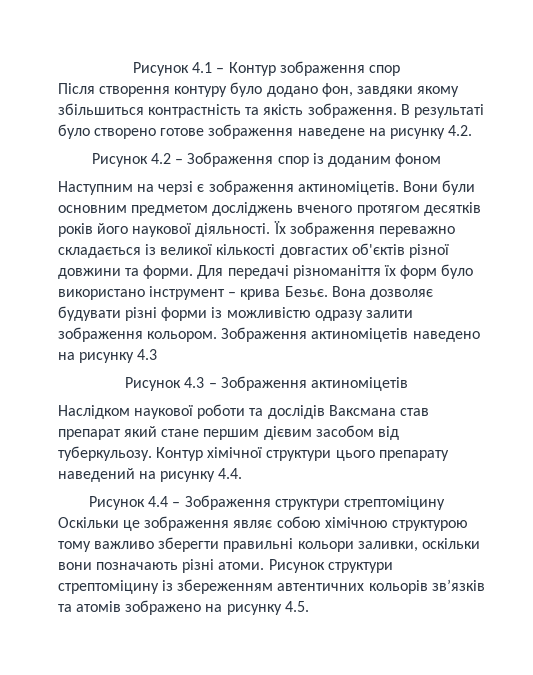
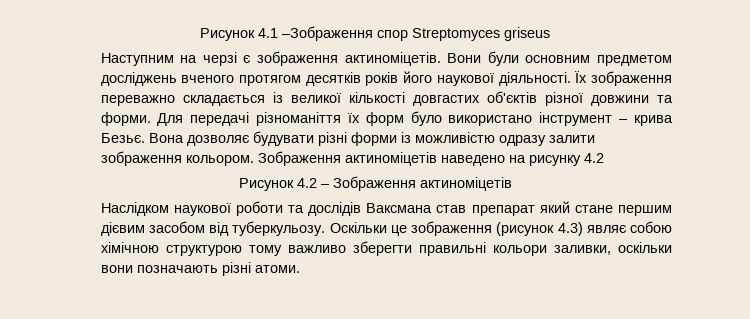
- Рисунок 4.1 – Контур зображення спор
- Після створення контуру було додано фон, завдяки якому збільшиться контрастність та якість зображення. В результаті було створено готове зображення наведене на рисунку 4.2.
- Рисунок 4.2 – Зображення спор із доданим фоном
+ Рисунок 4.1 –Зображення спор Streptomyces griseus
- Зображення актиноміцетів наведено на рисунку 4.3
- Рисунок 4.3 – Зображення актиноміцетів
+ Зображення актиноміцетів наведено на рисунку 4.2
+ Рисунок 4.2 – Зображення актиноміцетів
- Наслідком наукової роботи та дослідів Ваксмана став препарат який стане першим дієвим засобом від туберкульозу. Контур хімічної структури цього препарату наведений на рисунку 4.4.
- Рисунок 4.4 – Зображення структури стрептоміцину
- Оскільки це зображення являє собою хімічною структурою тому важливо зберегти правильні кольори заливки, оскільки вони позначають різні атоми. Рисунок структури стрептоміцину із збереженням автентичних кольорів зв’язків та атомів зображено на рисунку 4.5.
+ Наслідком наукової роботи та дослідів Ваксмана став препарат який стане першим дієвим засобом від туберкульозу. Оскільки це зображення (рисунок 4.3) являє собою хімічною структурою тому важливо зберегти правильні кольори заливки, оскільки вони позначають різні атоми.

